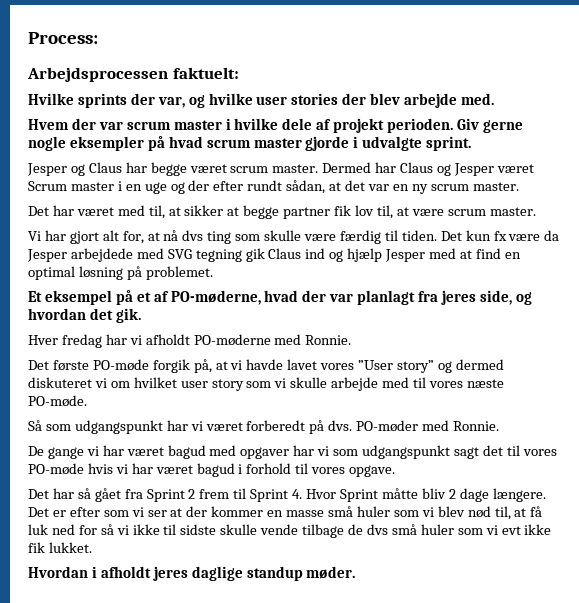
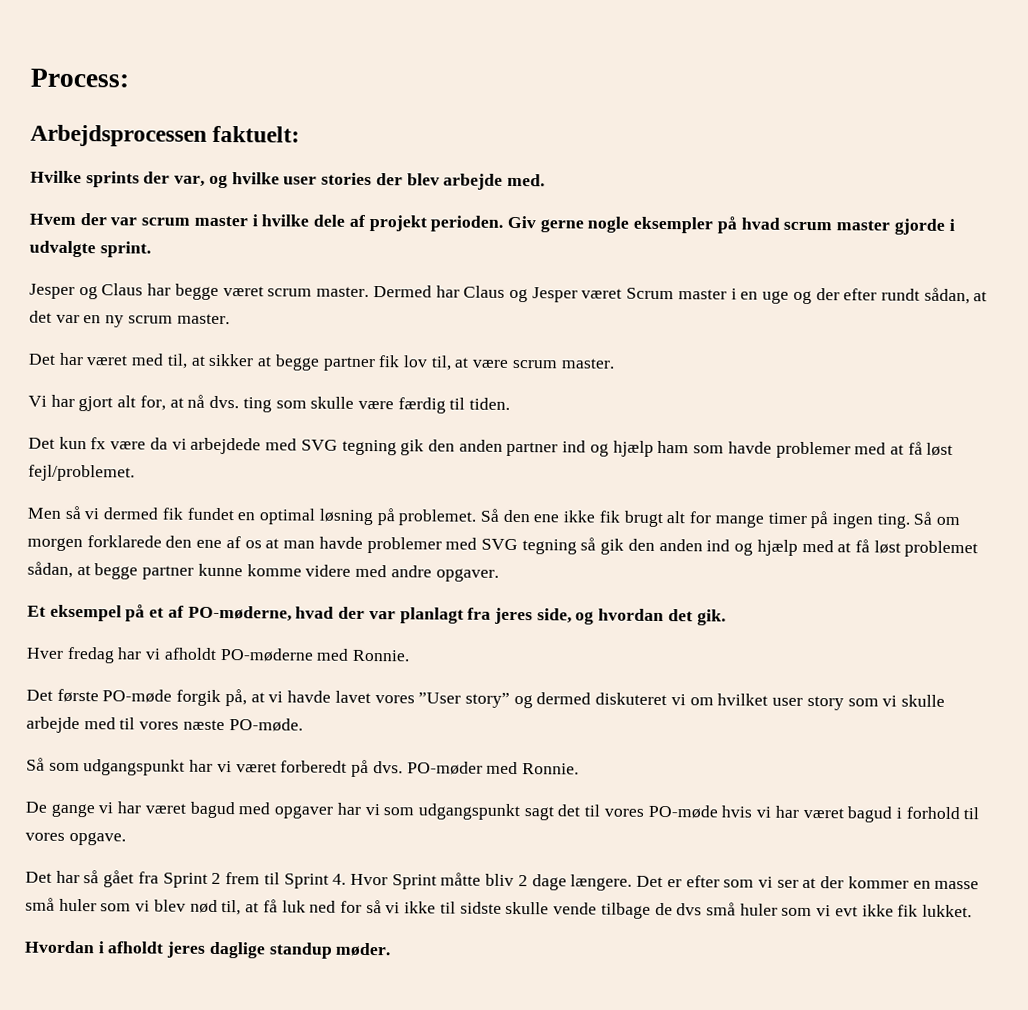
- Vi har gjort alt for, at nå dvs ting som skulle være færdig til tiden. Det kun fx være da Jesper arbejdede med SVG tegning gik Claus ind og hjælp Jesper med at find en optimal løsning på problemet.
+ Vi har gjort alt for, at nå dvs. ting som skulle være færdig til tiden.
+ Det kun fx være da vi arbejdede med SVG tegning gik den anden partner ind og hjælp ham som havde problemer med at få løst fejl/problemet.
+ Men så vi dermed fik fundet en optimal løsning på problemet. Så den ene ikke fik brugt alt for mange timer på ingen ting. Så om morgen forklarede den ene af os at man havde problemer med SVG tegning så gik den anden ind og hjælp med at få løst problemet sådan, at begge partner kunne komme videre med andre opgaver.

